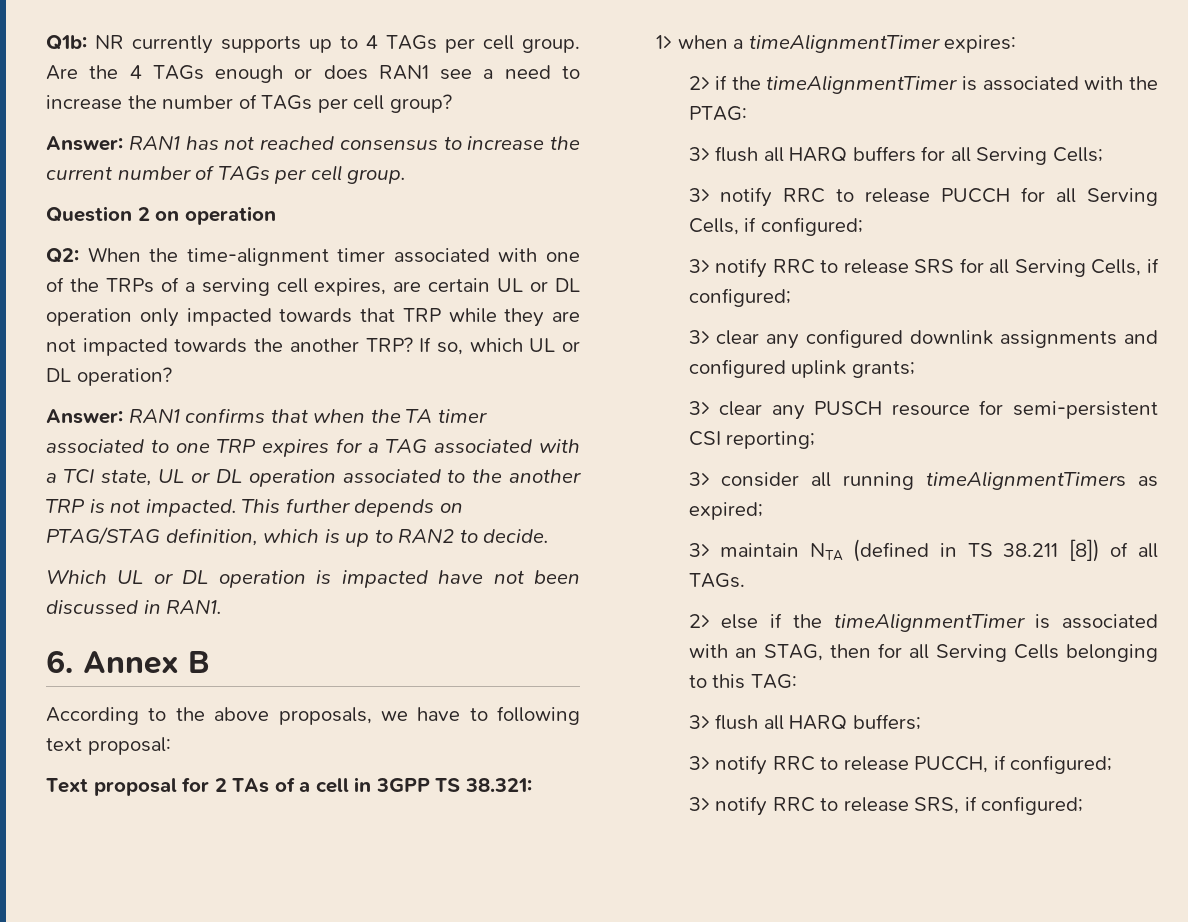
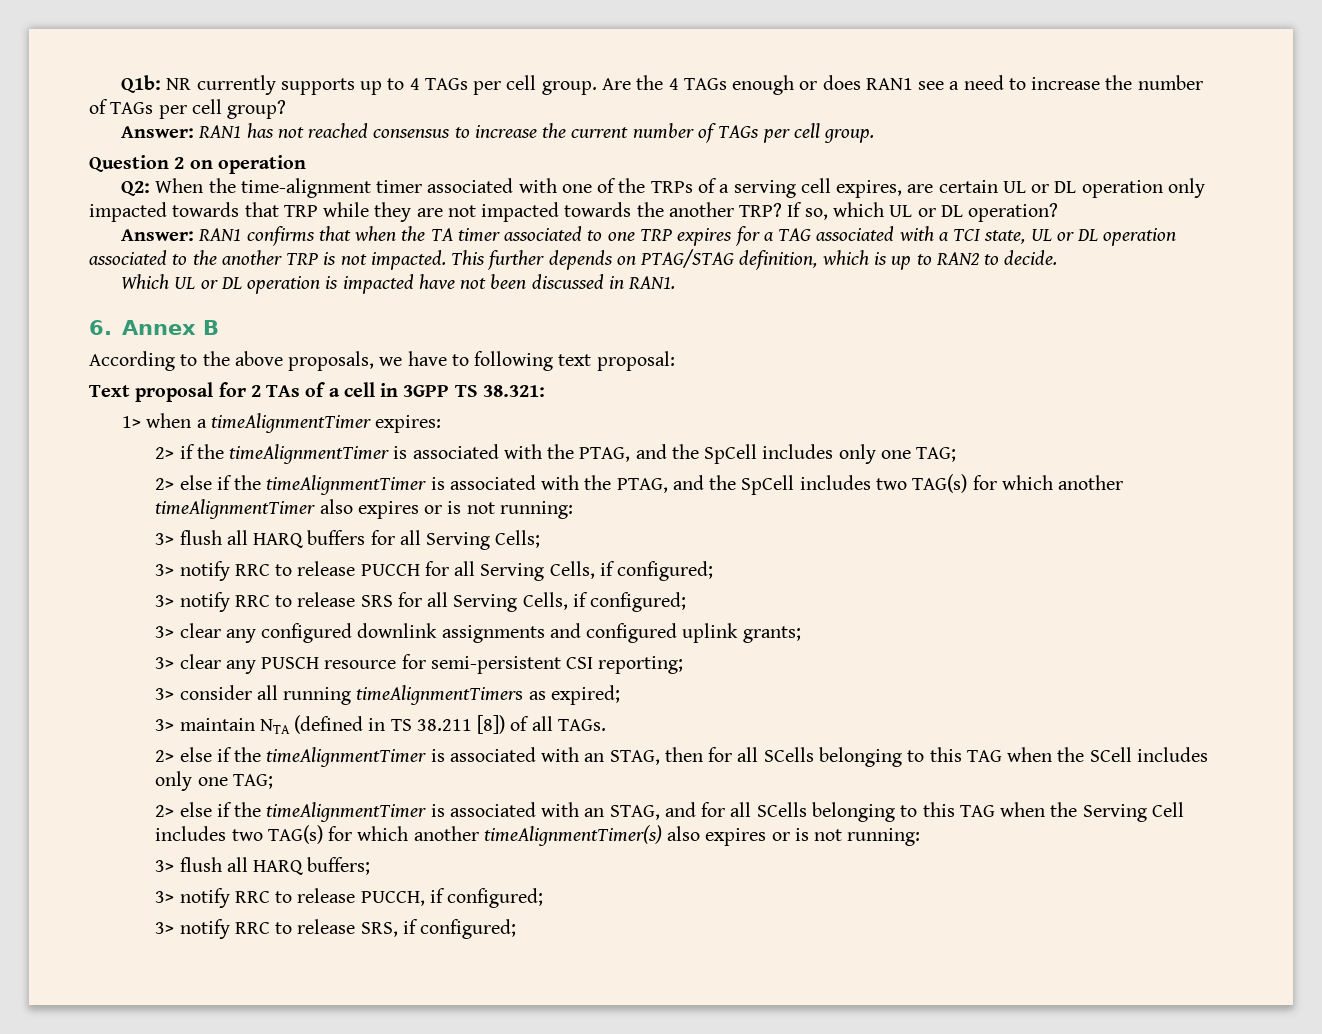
- 2> if the timeAlignmentTimer is associated with the PTAG:
+ 2> if the timeAlignmentTimer is associated with the PTAG, and the SpCell includes only one TAG;
+ 2> else if the timeAlignmentTimer is associated with the PTAG, and the SpCell includes two TAG(s) for which another timeAlignmentTimer also expires or is not running:
- 2> else if the timeAlignmentTimer is associated with an STAG, then for all Serving Cells belonging to this TAG:
+ 2> else if the timeAlignmentTimer is associated with an STAG, then for all SCells belonging to this TAG when the SCell includes only one TAG;
+ 2> else if the timeAlignmentTimer is associated with an STAG, and for all SCells belonging to this TAG when the Serving Cell includes two TAG(s) for which another timeAlignmentTimer(s) also expires or is not running:

